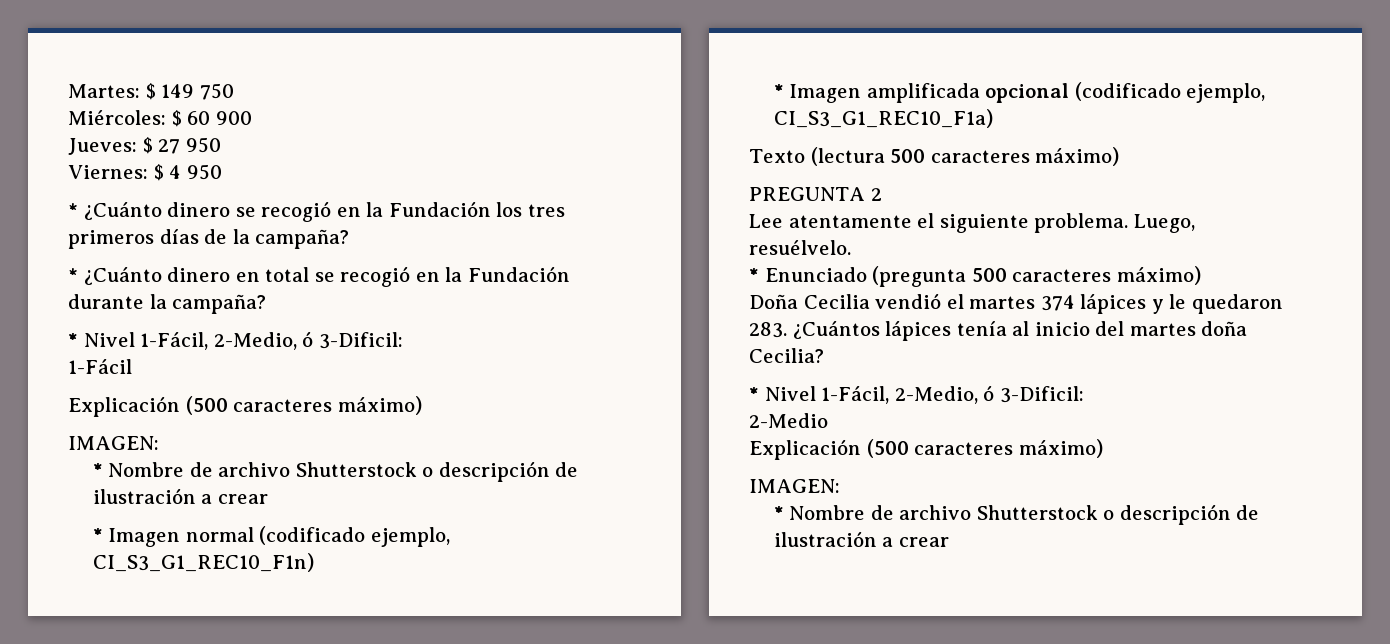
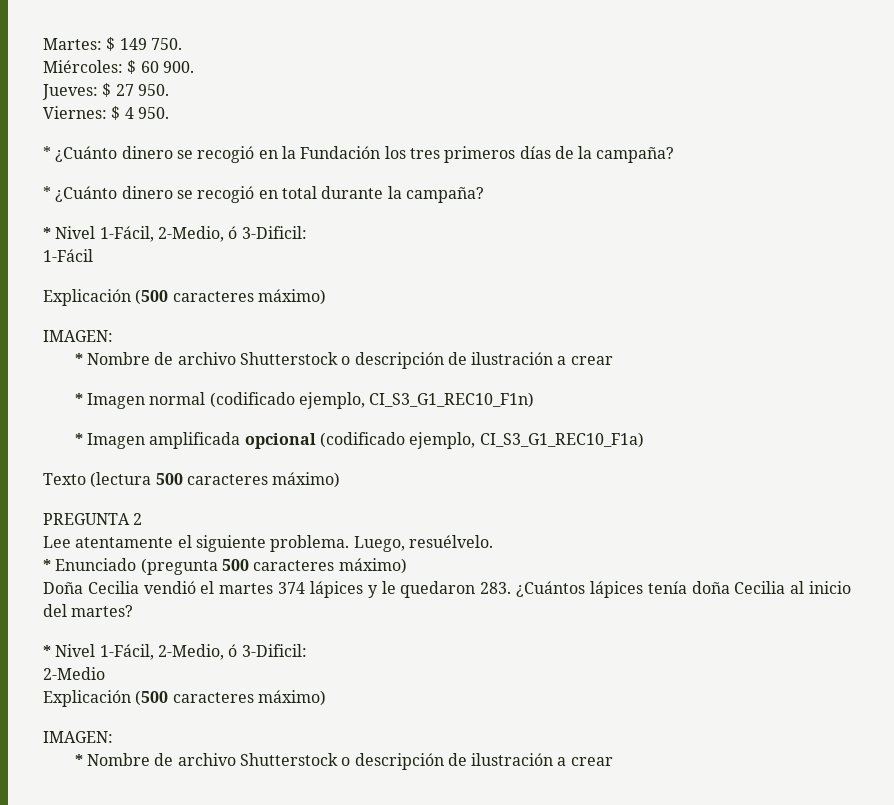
- Martes: $ 149 750
+ Martes: $ 149 750.
- Miércoles: $ 60 900
+ Miércoles: $ 60 900.
- Jueves: $ 27 950
+ Jueves: $ 27 950.
- Viernes: $ 4 950
+ Viernes: $ 4 950.
- * ¿Cuánto dinero en total se recogió en la Fundación durante la campaña?
+ * ¿Cuánto dinero se recogió en total durante la campaña?
- Doña Cecilia vendió el martes 374 lápices y le quedaron 283. ¿Cuántos lápices tenía al inicio del martes doña Cecilia?
+ Doña Cecilia vendió el martes 374 lápices y le quedaron 283. ¿Cuántos lápices tenía doña Cecilia al inicio del martes?

